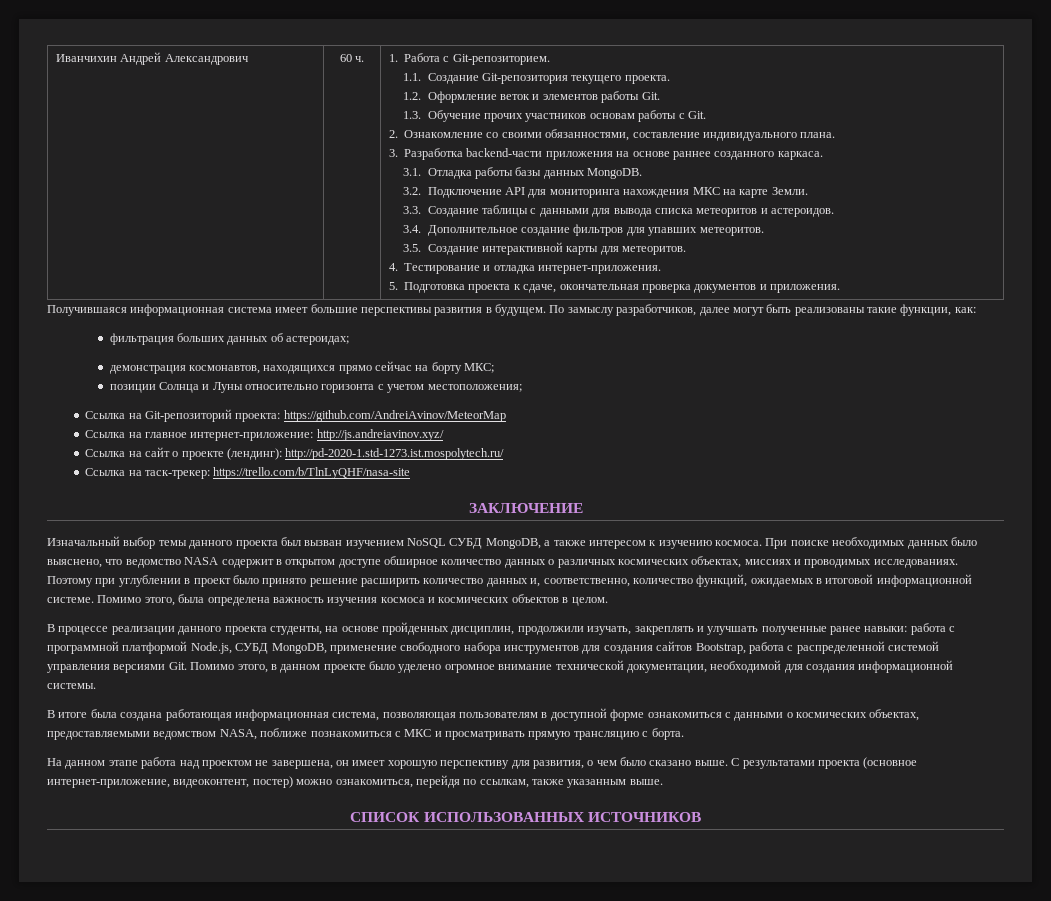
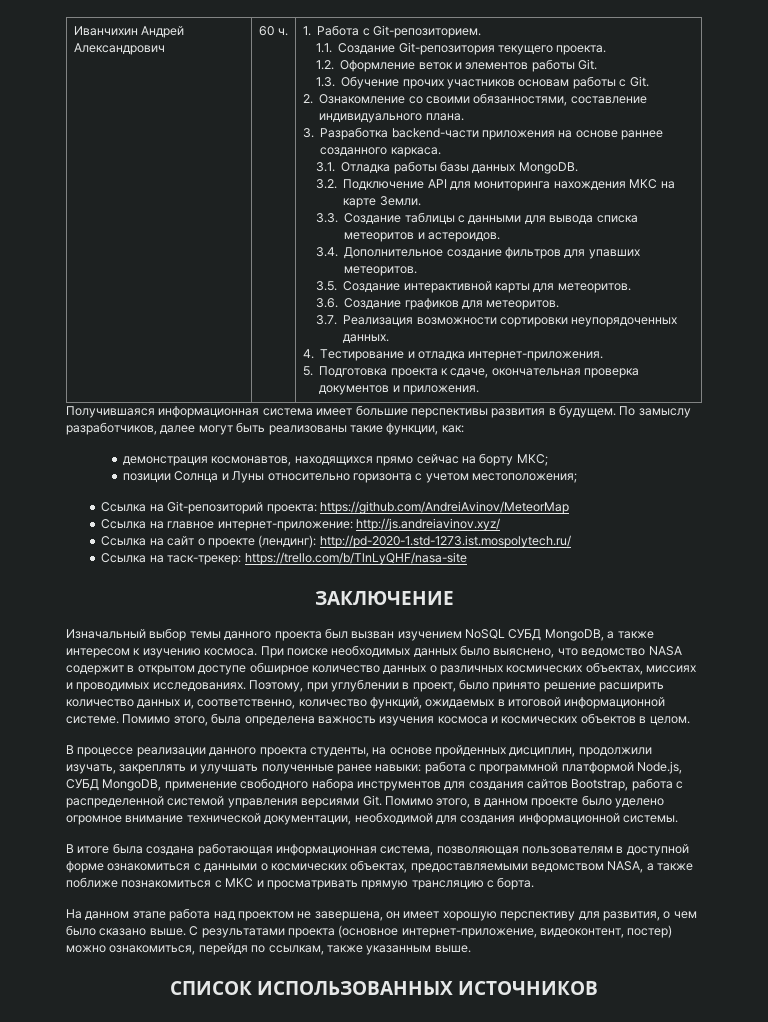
+ 3.6. Создание графиков для метеоритов.
+ 3.7. Реализация возможности сортировки неупорядоченных данных.
- фильтрация больших данных об астероидах;
- Поэтому при углублении в проект было принято решение расширить количество данных и, соответственно, количество функций, ожидаемых в итоговой информационной системе.
+ Поэтому, при углублении в проект, было принято решение расширить количество данных и, соответственно, количество функций, ожидаемых в итоговой информационной системе.
- В итоге была создана работающая информационная система, позволяющая пользователям в доступной форме ознакомиться с данными о космических объектах, предоставляемыми ведомством NASA, поближе познакомиться с МКС и просматривать прямую трансляцию с борта.
+ В итоге была создана работающая информационная система, позволяющая пользователям в доступной форме ознакомиться с данными о космических объектах, предоставляемыми ведомством NASA, а также поближе познакомиться с МКС и просматривать прямую трансляцию с борта.

